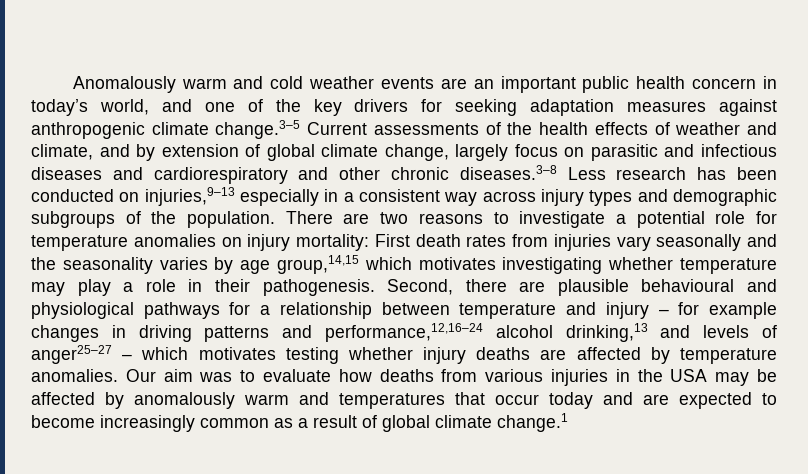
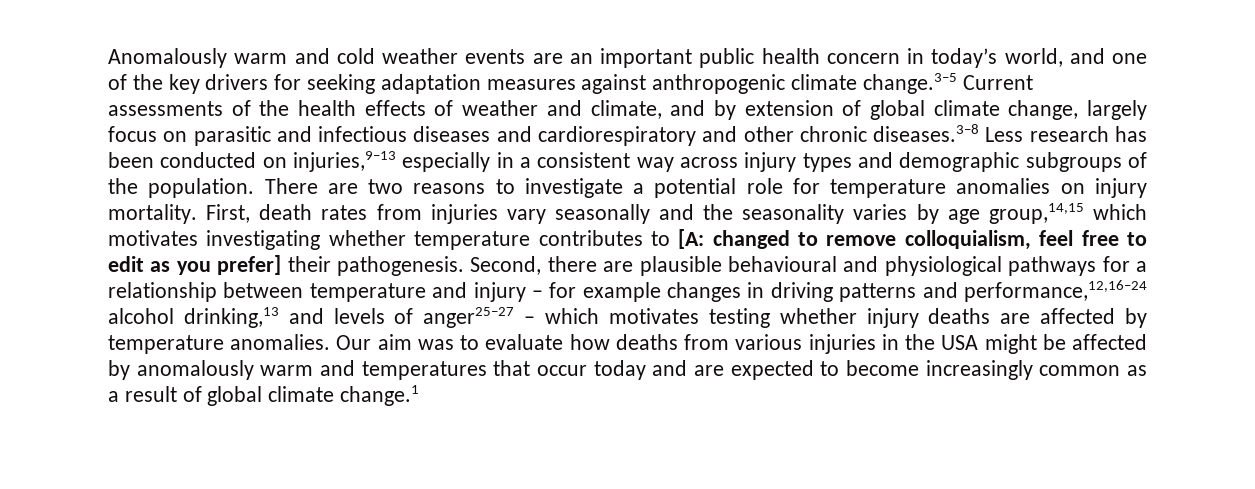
- There are two reasons to investigate a potential role for temperature anomalies on injury mortality: First death rates from injuries vary seasonally and the seasonality varies by age group,14,15 which motivates investigating whether temperature may play a role in their pathogenesis.
+ There are two reasons to investigate a potential role for temperature anomalies on injury mortality. First, death rates from injuries vary seasonally and the seasonality varies by age group,14,15 which motivates investigating whether temperature contributes to [A: changed to remove colloquialism, feel free to edit as you prefer] their pathogenesis.
- Our aim was to evaluate how deaths from various injuries in the USA may be affected by anomalously warm and temperatures that occur today and are expected to become increasingly common as a result of global climate change.1
+ Our aim was to evaluate how deaths from various injuries in the USA might be affected by anomalously warm and temperatures that occur today and are expected to become increasingly common as a result of global climate change.1

